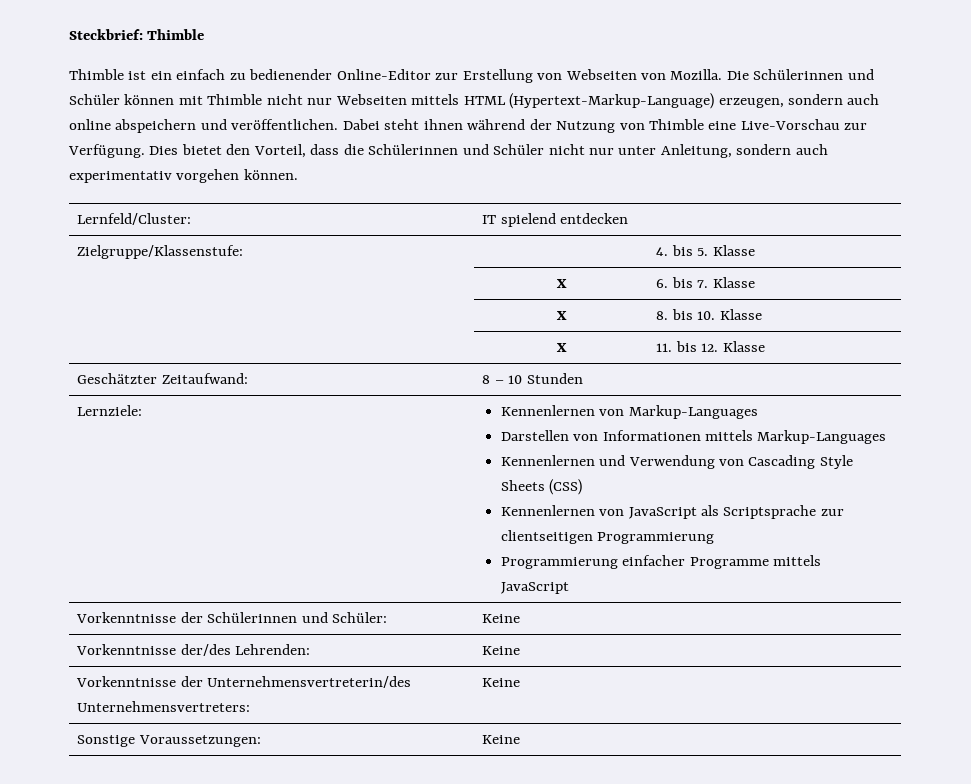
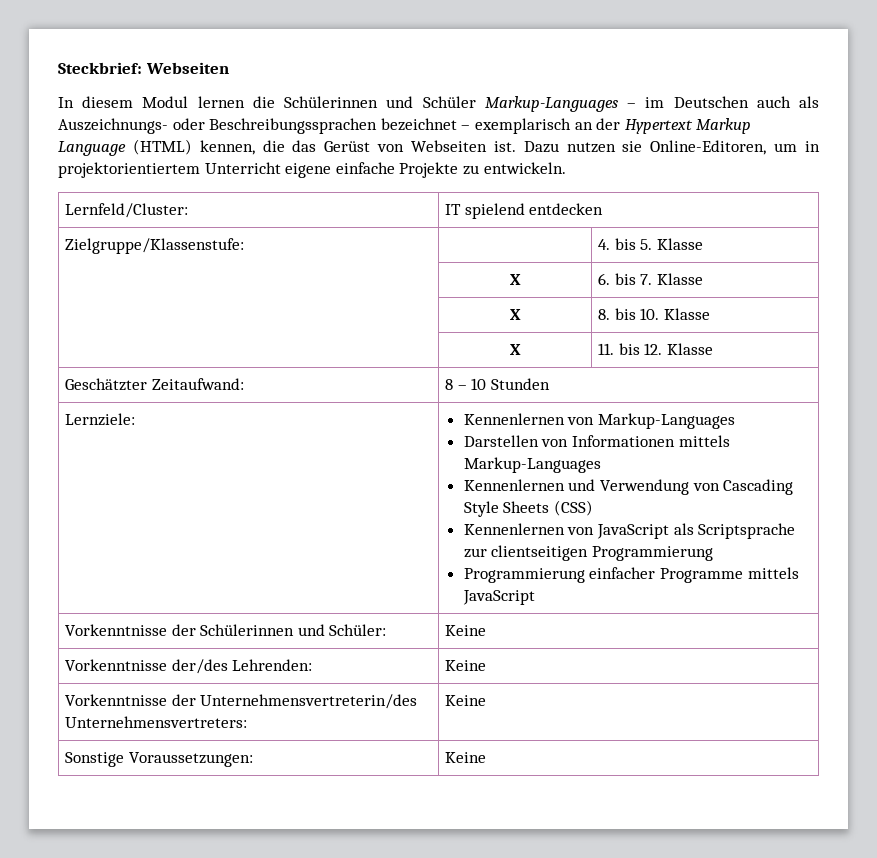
- Steckbrief: Thimble
- Thimble ist ein einfach zu bedienender Online-Editor zur Erstellung von Webseiten von Mozilla. Die Schülerinnen und Schüler können mit Thimble nicht nur Webseiten mittels HTML (Hypertext-Markup-Language) erzeugen, sondern auch online abspeichern und veröffentlichen. Dabei steht ihnen während der Nutzung von Thimble eine Live-Vorschau zur Verfügung. Dies bietet den Vorteil, dass die Schülerinnen und Schüler nicht nur unter Anleitung, sondern auch experimentativ vorgehen können.
+ Steckbrief: Webseiten
+ In diesem Modul lernen die Schülerinnen und Schüler Markup-Languages – im Deutschen auch als Auszeichnungs- oder Beschreibungssprachen bezeichnet – exemplarisch an der Hypertext Markup Language (HTML) kennen, die das Gerüst von Webseiten ist. Dazu nutzen sie Online-Editoren, um in projektorientiertem Unterricht eigene einfache Projekte zu entwickeln.

